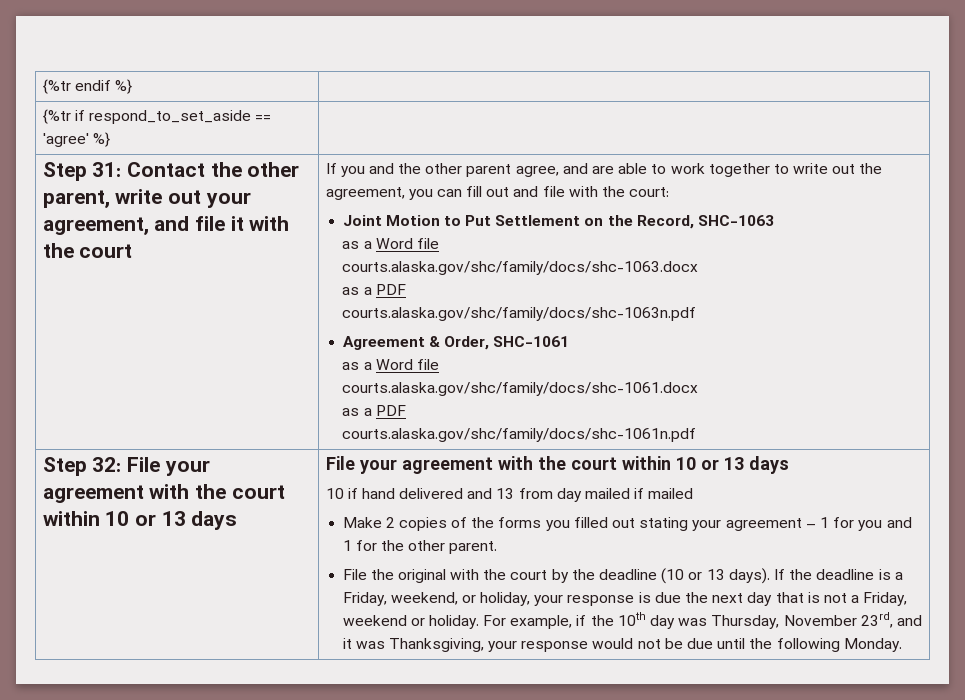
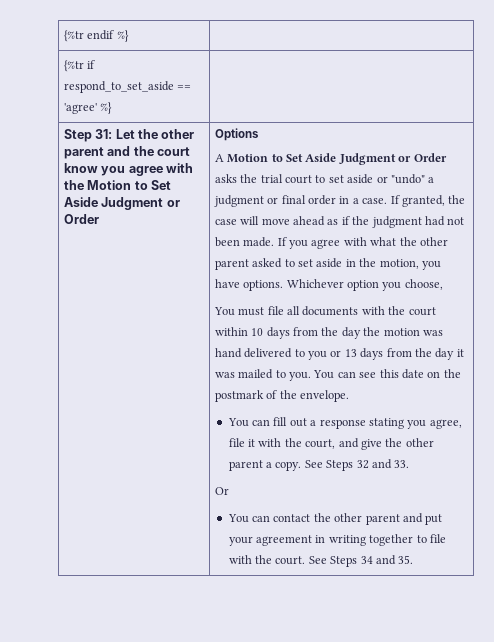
- Step 31: Contact the other parent, write out your agreement, and file it with the court | If you and the other parent agree, and are able to work together to write out the agreement, you can fill out and file with the court:
- Joint Motion to Put Settlement on the Record, SHC-1063
- as a Word file
- courts.alaska.gov/shc/family/docs/shc-1063.docx
- as a PDF
- courts.alaska.gov/shc/family/docs/shc-1063n.pdf
- Agreement & Order, SHC-1061
- as a Word file
- courts.alaska.gov/shc/family/docs/shc-1061.docx
- as a PDF
- courts.alaska.gov/shc/family/docs/shc-1061n.pdf
- Step 32: File your agreement with the court within 10 or 13 days | File your agreement with the court within 10 or 13 days
- 10 if hand delivered and 13 from day mailed if mailed
- Make 2 copies of the forms you filled out stating your agreement – 1 for you and 1 for the other parent.
- File the original with the court by the deadline (10 or 13 days). If the deadline is a Friday, weekend, or holiday, your response is due the next day that is not a Friday, weekend or holiday. For example, if the 10th day was Thursday, November 23rd, and it was Thanksgiving, your response would not be due until the following Monday.
+ Step 31: Let the other parent and the court know you agree with the Motion to Set Aside Judgment or Order | Options
+ A Motion to Set Aside Judgment or Order asks the trial court to set aside or "undo" a judgment or final order in a case. If granted, the case will move ahead as if the judgment had not been made. If you agree with what the other parent asked to set aside in the motion, you have options. Whichever option you choose,
+ You must file all documents with the court within 10 days from the day the motion was hand delivered to you or 13 days from the day it was mailed to you. You can see this date on the postmark of the envelope.
+ You can fill out a response stating you agree, file it with the court, and give the other parent a copy. See Steps 32 and 33.
+ Or
+ You can contact the other parent and put your agreement in writing together to file with the court. See Steps 34 and 35.

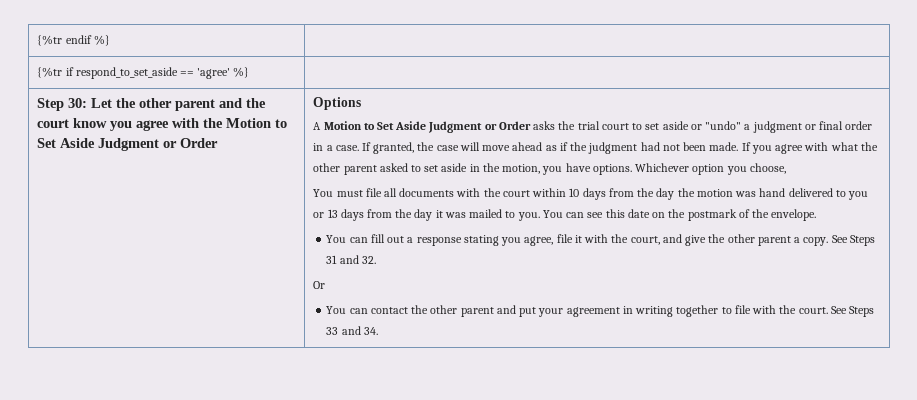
- Step 31: Let the other parent and the court know you agree with the Motion to Set Aside Judgment or Order
+ Step 30: Let the other parent and the court know you agree with the Motion to Set Aside Judgment or Order
- See Steps 32 and 33.
+ See Steps 31 and 32.
- See Steps 34 and 35.
+ See Steps 33 and 34.

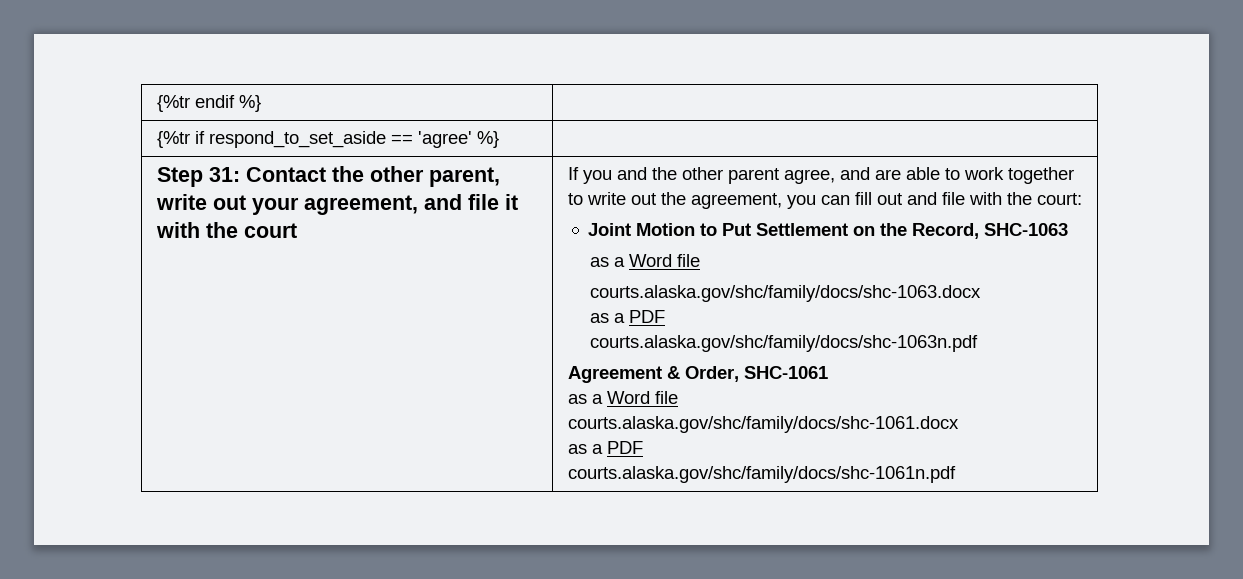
- Step 30: Let the other parent and the court know you agree with the Motion to Set Aside Judgment or Order | Options
- A Motion to Set Aside Judgment or Order asks the trial court to set aside or "undo" a judgment or final order in a case. If granted, the case will move ahead as if the judgment had not been made. If you agree with what the other parent asked to set aside in the motion, you have options. Whichever option you choose,
- You must file all documents with the court within 10 days from the day the motion was hand delivered to you or 13 days from the day it was mailed to you. You can see this date on the postmark of the envelope.
- You can fill out a response stating you agree, file it with the court, and give the other parent a copy. See Steps 31 and 32.
- Or
- You can contact the other parent and put your agreement in writing together to file with the court. See Steps 33 and 34.
+ Step 31: Contact the other parent, write out your agreement, and file it with the court | If you and the other parent agree, and are able to work together to write out the agreement, you can fill out and file with the court:
+ Joint Motion to Put Settlement on the Record, SHC-1063
+ as a Word file
+ courts.alaska.gov/shc/family/docs/shc-1063.docx
+ as a PDF
+ courts.alaska.gov/shc/family/docs/shc-1063n.pdf
+ Agreement & Order, SHC-1061
+ as a Word file
+ courts.alaska.gov/shc/family/docs/shc-1061.docx
+ as a PDF
+ courts.alaska.gov/shc/family/docs/shc-1061n.pdf

